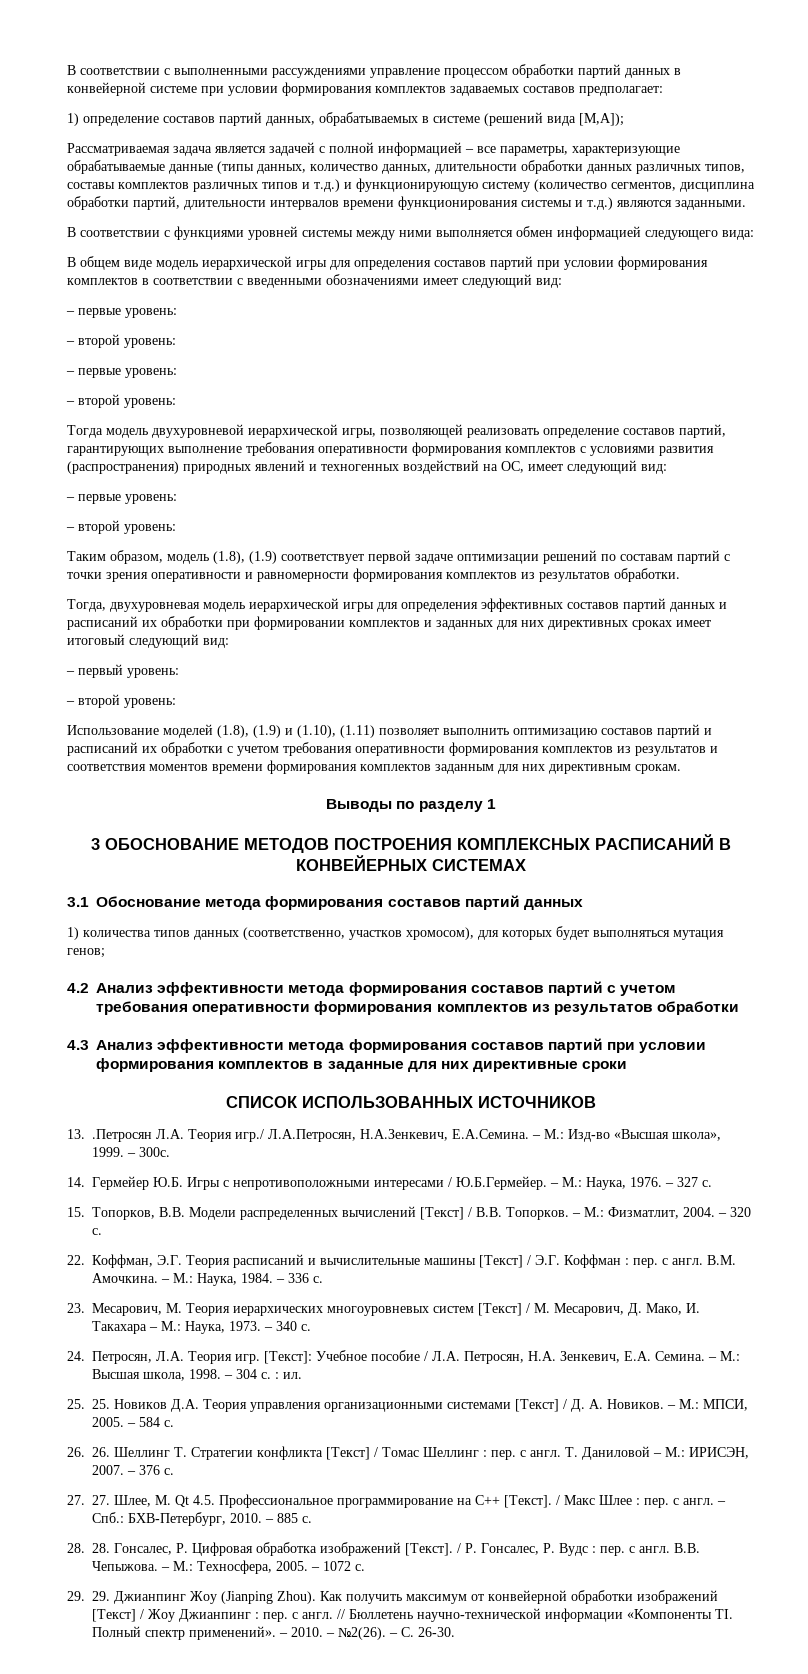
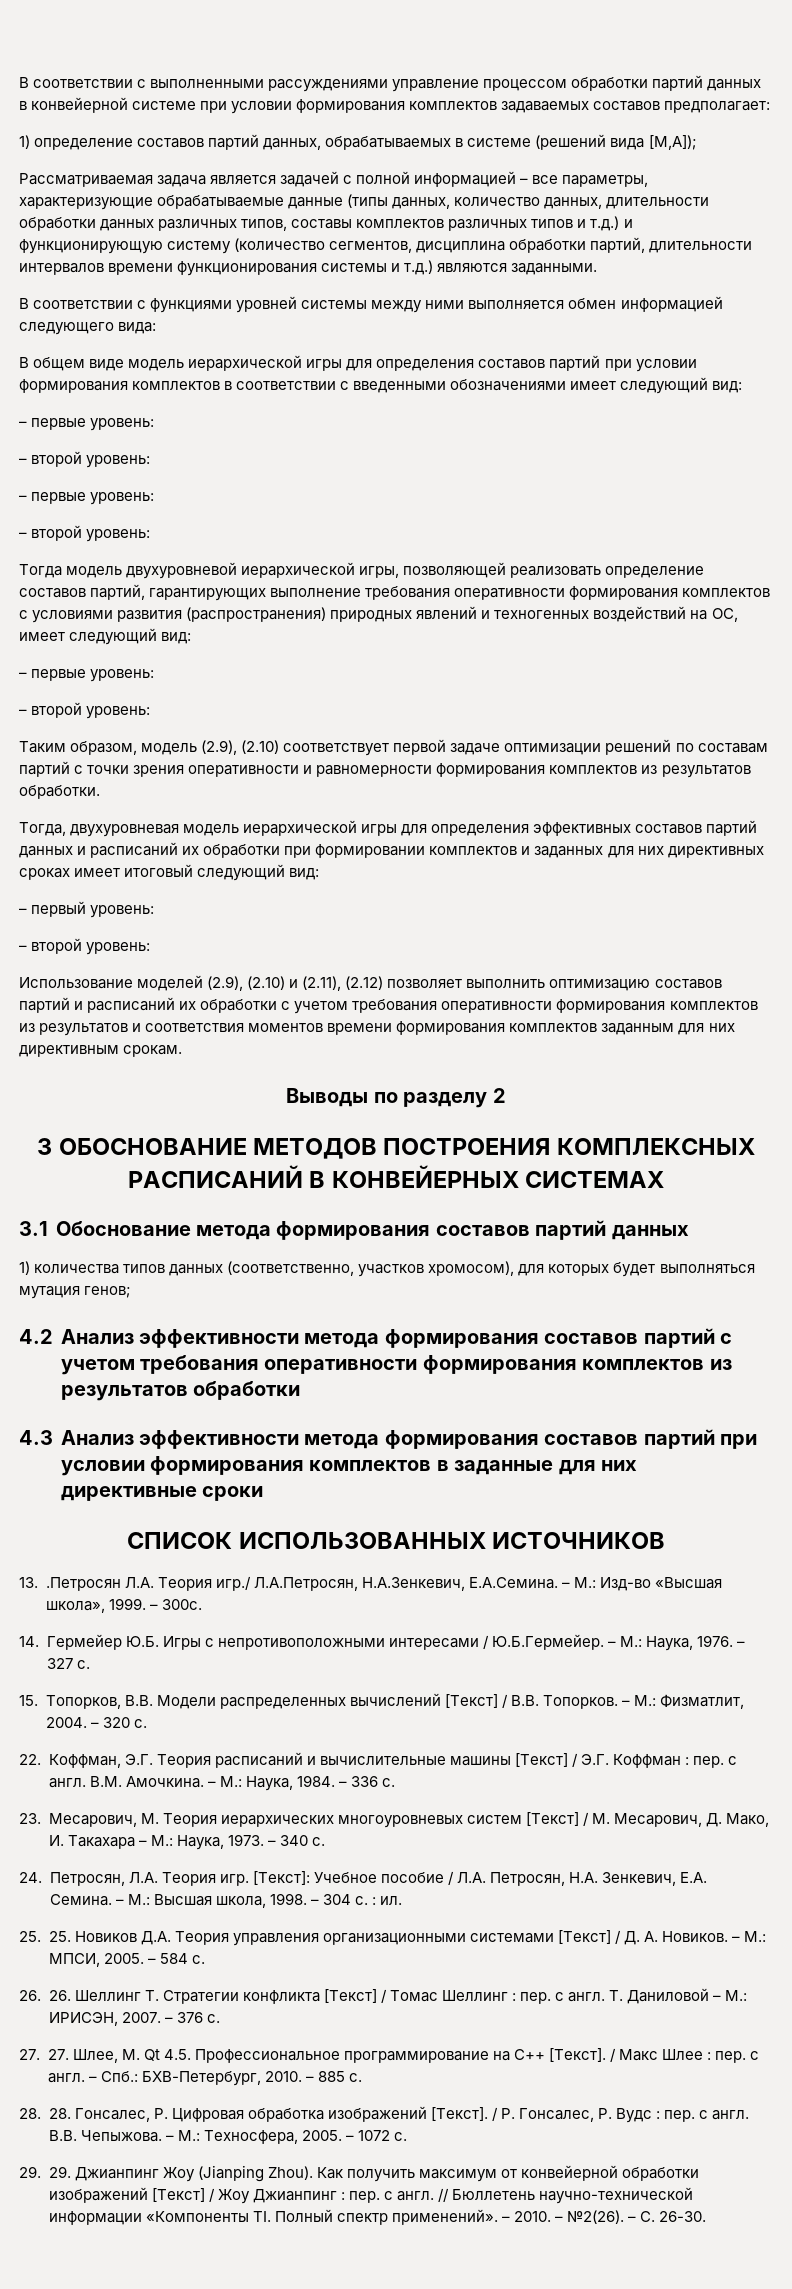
- Таким образом, модель (1.8), (1.9) соответствует первой задаче оптимизации решений по составам партий с точки зрения оперативности и равномерности формирования комплектов из результатов обработки.
+ Таким образом, модель (2.9), (2.10) соответствует первой задаче оптимизации решений по составам партий с точки зрения оперативности и равномерности формирования комплектов из результатов обработки.
- Использование моделей (1.8), (1.9) и (1.10), (1.11) позволяет выполнить оптимизацию составов партий и расписаний их обработки с учетом требования оперативности формирования комплектов из результатов и соответствия моментов времени формирования комплектов заданным для них директивным срокам.
+ Использование моделей (2.9), (2.10) и (2.11), (2.12) позволяет выполнить оптимизацию составов партий и расписаний их обработки с учетом требования оперативности формирования комплектов из результатов и соответствия моментов времени формирования комплектов заданным для них директивным срокам.
- Выводы по разделу 1
+ Выводы по разделу 2

